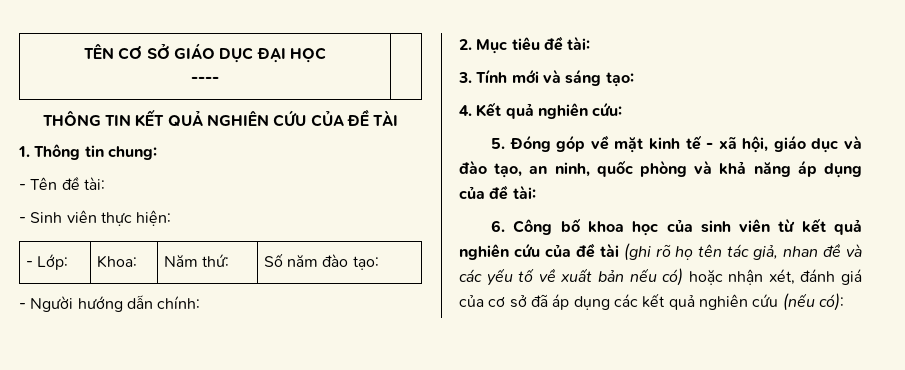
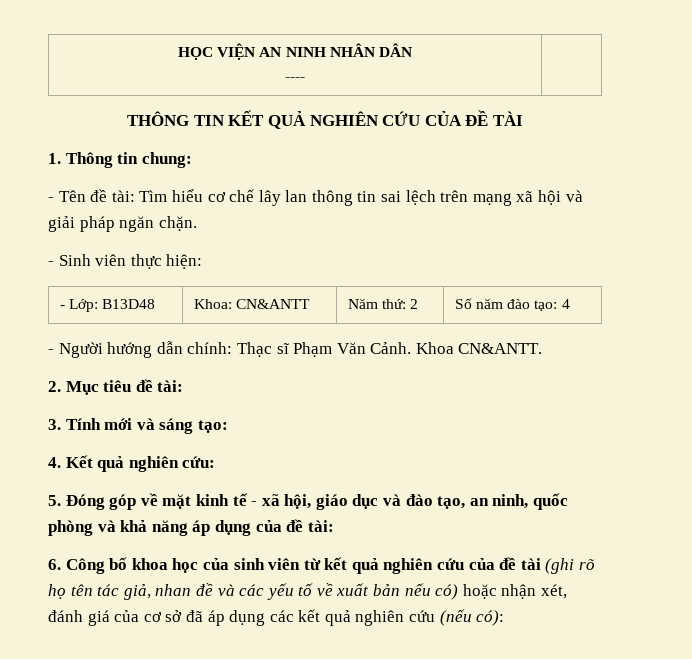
- TÊN CƠ SỞ GIÁO DỤC ĐẠI HỌC
+ HỌC VIỆN AN NINH NHÂN DÂN
- - Tên đề tài:
+ - Tên đề tài: Tìm hiểu cơ chế lây lan thông tin sai lệch trên mạng xã hội và giải pháp ngăn chặn.
- - Lớp: | Khoa: | Năm thứ: | Số năm đào tạo:
+ - Lớp: B13D48 | Khoa: CN&ANTT | Năm thứ: 2 | Số năm đào tạo: 4
- - Người hướng dẫn chính:
+ - Người hướng dẫn chính: Thạc sĩ Phạm Văn Cảnh. Khoa CN&ANTT.

